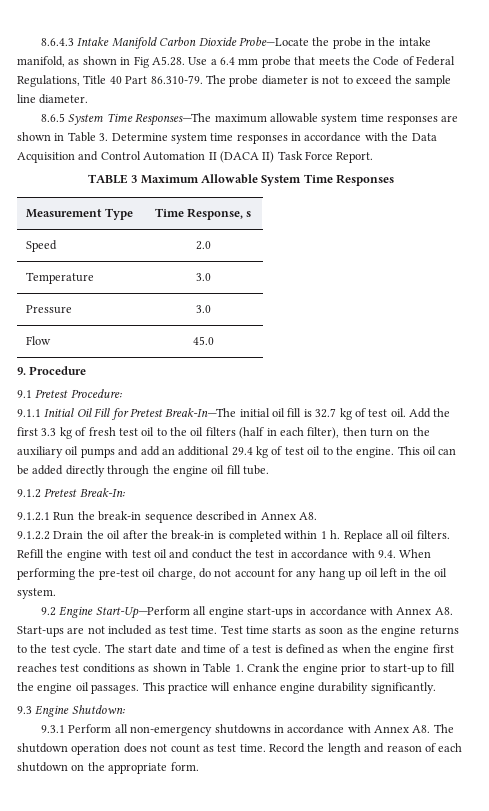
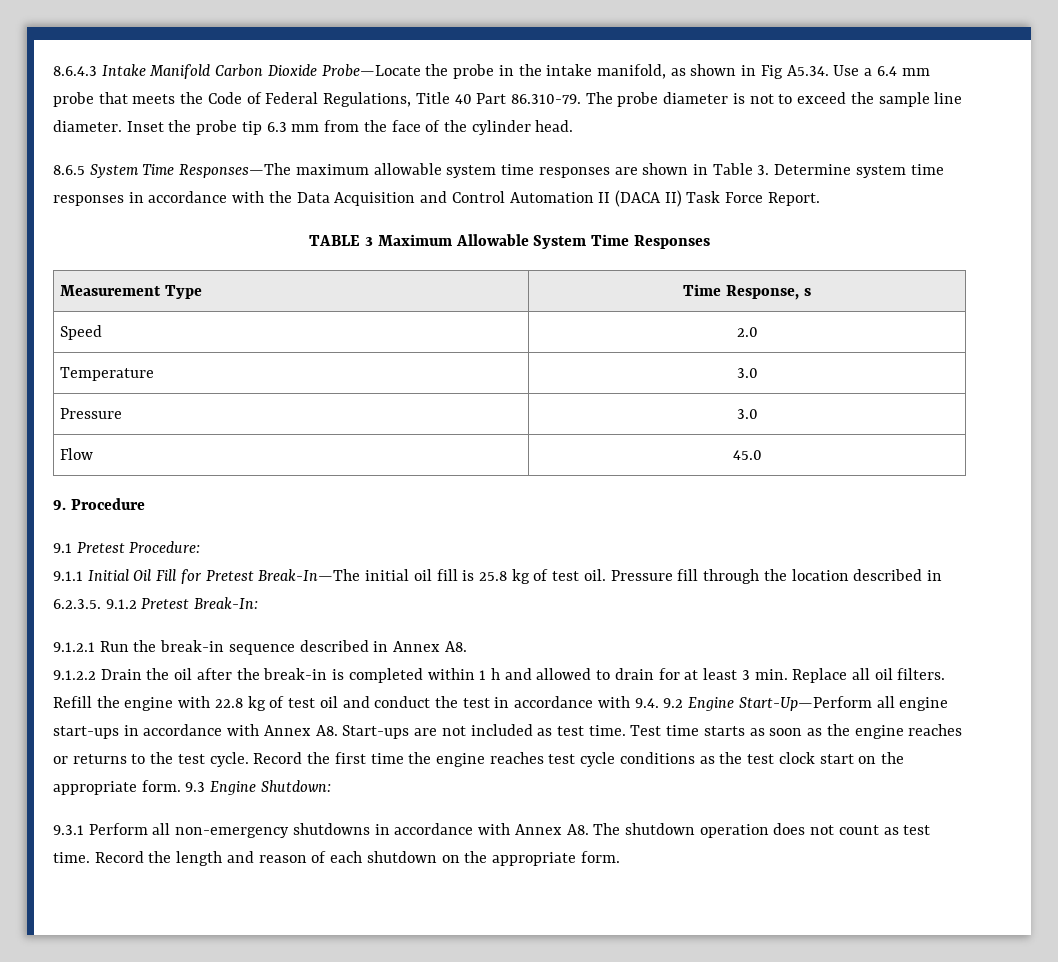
- 8.6.4.3 Intake Manifold Carbon Dioxide Probe—Locate the probe in the intake manifold, as shown in Fig A5.28. Use a 6.4 mm probe that meets the Code of Federal Regulations, Title 40 Part 86.310-79. The probe diameter is not to exceed the sample line diameter.
+ 8.6.4.3 Intake Manifold Carbon Dioxide Probe—Locate the probe in the intake manifold, as shown in Fig A5.34. Use a 6.4 mm probe that meets the Code of Federal Regulations, Title 40 Part 86.310-79. The probe diameter is not to exceed the sample line diameter. Inset the probe tip 6.3 mm from the face of the cylinder head.
- 9.1.1 Initial Oil Fill for Pretest Break-In—The initial oil fill is 32.7 kg of test oil.
+ 9.1.1 Initial Oil Fill for Pretest Break-In—The initial oil fill is 25.8 kg of test oil.
- Add the first 3.3 kg of fresh test oil to the oil filters (half in each filter), then turn on the auxiliary oil pumps and add an additional 29.4 kg of test oil to the engine. This oil can be added directly through the engine oil fill tube.
- 9.1.2 Pretest Break-In:
+ Pressure fill through the location described in 6.2.3.5. 9.1.2 Pretest Break-In:
- 9.1.2.2 Drain the oil after the break-in is completed within 1 h. Replace all oil filters.
+ 9.1.2.2 Drain the oil after the break-in is completed within 1 h and allowed to drain for at least 3 min. Replace all oil filters.
- Refill the engine with test oil and conduct the test in accordance with 9.4. When performing the pre-test oil charge, do not account for any hang up oil left in the oil system.
- 9.2 Engine Start-Up—Perform all engine start-ups in accordance with Annex A8. Start-ups are not included as test time.
+ Refill the engine with 22.8 kg of test oil and conduct the test in accordance with 9.4. 9.2 Engine Start-Up—Perform all engine start-ups in accordance with Annex A8. Start-ups are not included as test time.
- Test time starts as soon as the engine returns to the test cycle.
+ Test time starts as soon as the engine reaches or returns to the test cycle.
- The start date and time of a test is defined as when the engine first reaches test conditions as shown in Table 1. Crank the engine prior to start-up to fill the engine oil passages. This practice will enhance engine durability significantly.
- 9.3 Engine Shutdown:
+ Record the first time the engine reaches test cycle conditions as the test clock start on the appropriate form. 9.3 Engine Shutdown:

